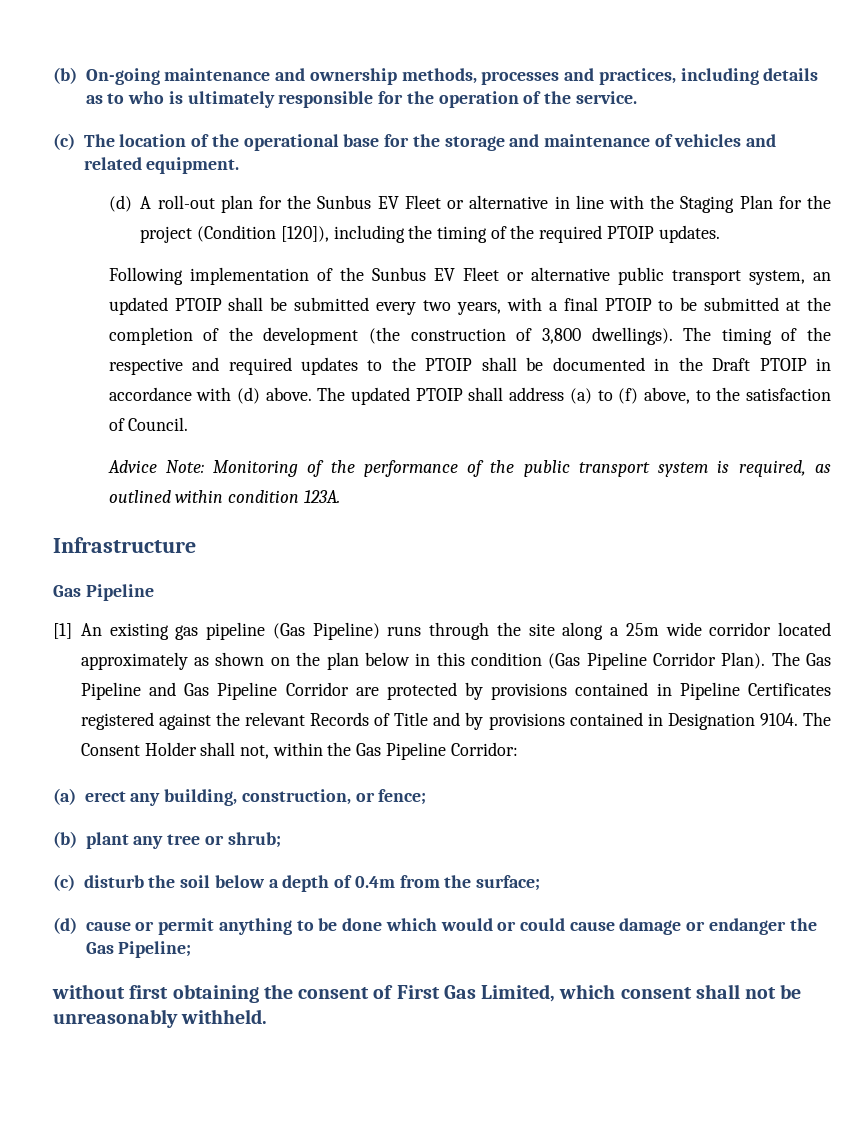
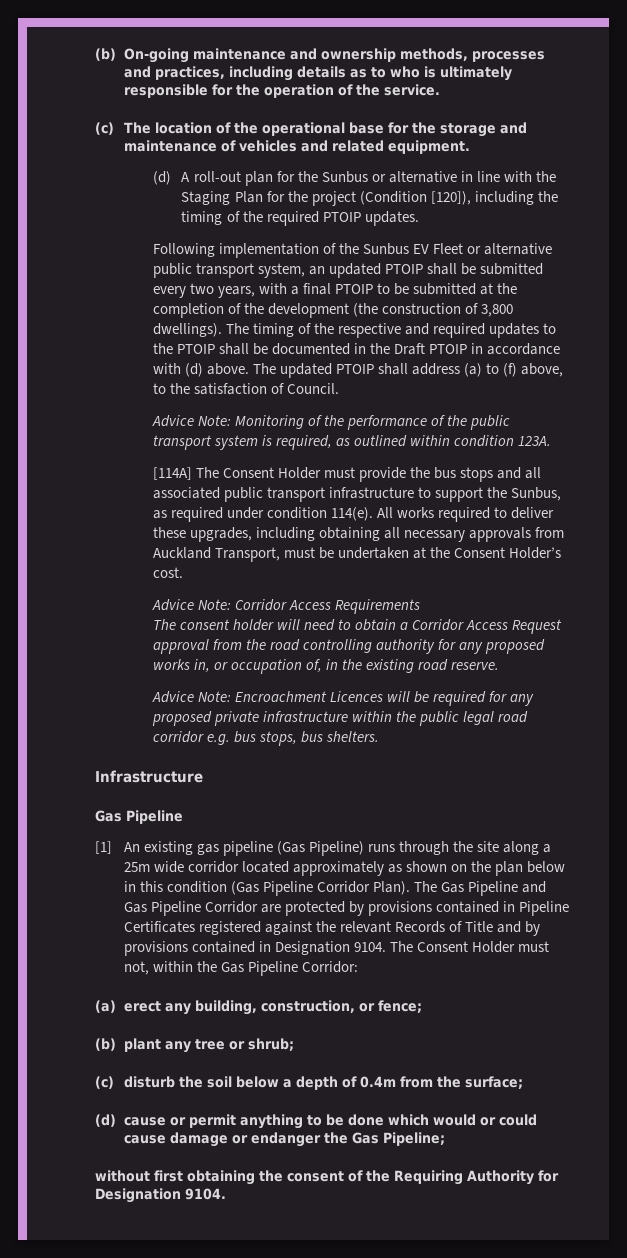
- (d) A roll-out plan for the Sunbus EV Fleet or alternative in line with the Staging Plan for the project (Condition [120]), including the timing of the required PTOIP updates.
+ (d) A roll-out plan for the Sunbus or alternative in line with the Staging Plan for the project (Condition [120]), including the timing of the required PTOIP updates.
+ [114A] The Consent Holder must provide the bus stops and all associated public transport infrastructure to support the Sunbus, as required under condition 114(e). All works required to deliver these upgrades, including obtaining all necessary approvals from Auckland Transport, must be undertaken at the Consent Holder’s cost.
+ Advice Note: Corridor Access Requirements
+ The consent holder will need to obtain a Corridor Access Request approval from the road controlling authority for any proposed works in, or occupation of, in the existing road reserve.
+ Advice Note: Encroachment Licences will be required for any proposed private infrastructure within the public legal road corridor e.g. bus stops, bus shelters.
- The Consent Holder shall not, within the Gas Pipeline Corridor:
+ The Consent Holder must not, within the Gas Pipeline Corridor:
- without first obtaining the consent of First Gas Limited, which consent shall not be unreasonably withheld.
+ without first obtaining the consent of the Requiring Authority for Designation 9104.

